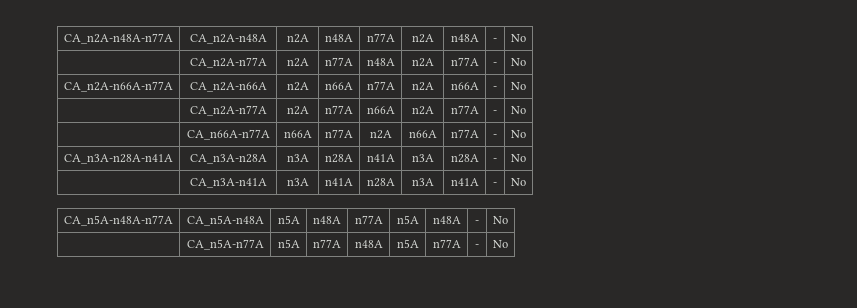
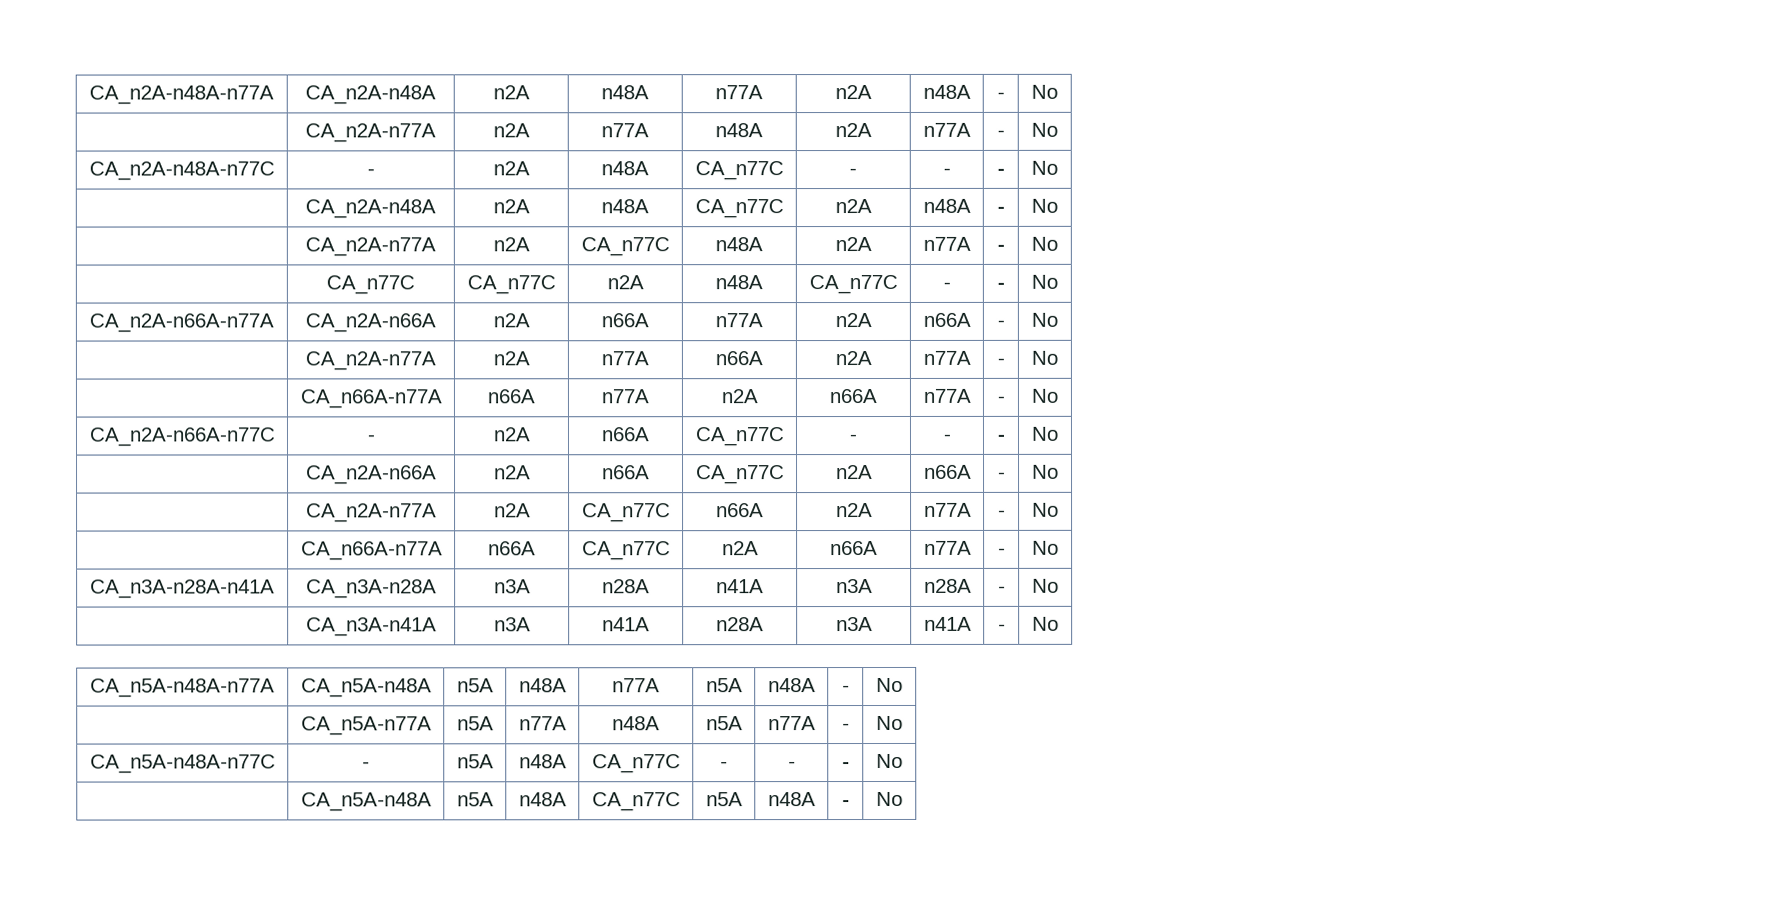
+ CA_n2A-n48A-n77C | - | n2A | n48A | CA_n77C | - | - | - | No
+ | CA_n2A-n48A | n2A | n48A | CA_n77C | n2A | n48A | - | No
+ | CA_n2A-n77A | n2A | CA_n77C | n48A | n2A | n77A | - | No
+ | CA_n77C | CA_n77C | n2A | n48A | CA_n77C | - | - | No
+ CA_n2A-n66A-n77C | - | n2A | n66A | CA_n77C | - | - | - | No
+ | CA_n2A-n66A | n2A | n66A | CA_n77C | n2A | n66A | - | No
+ | CA_n2A-n77A | n2A | CA_n77C | n66A | n2A | n77A | - | No
+ | CA_n66A-n77A | n66A | CA_n77C | n2A | n66A | n77A | - | No
+ CA_n5A-n48A-n77C | - | n5A | n48A | CA_n77C | - | - | - | No
+ | CA_n5A-n48A | n5A | n48A | CA_n77C | n5A | n48A | - | No

